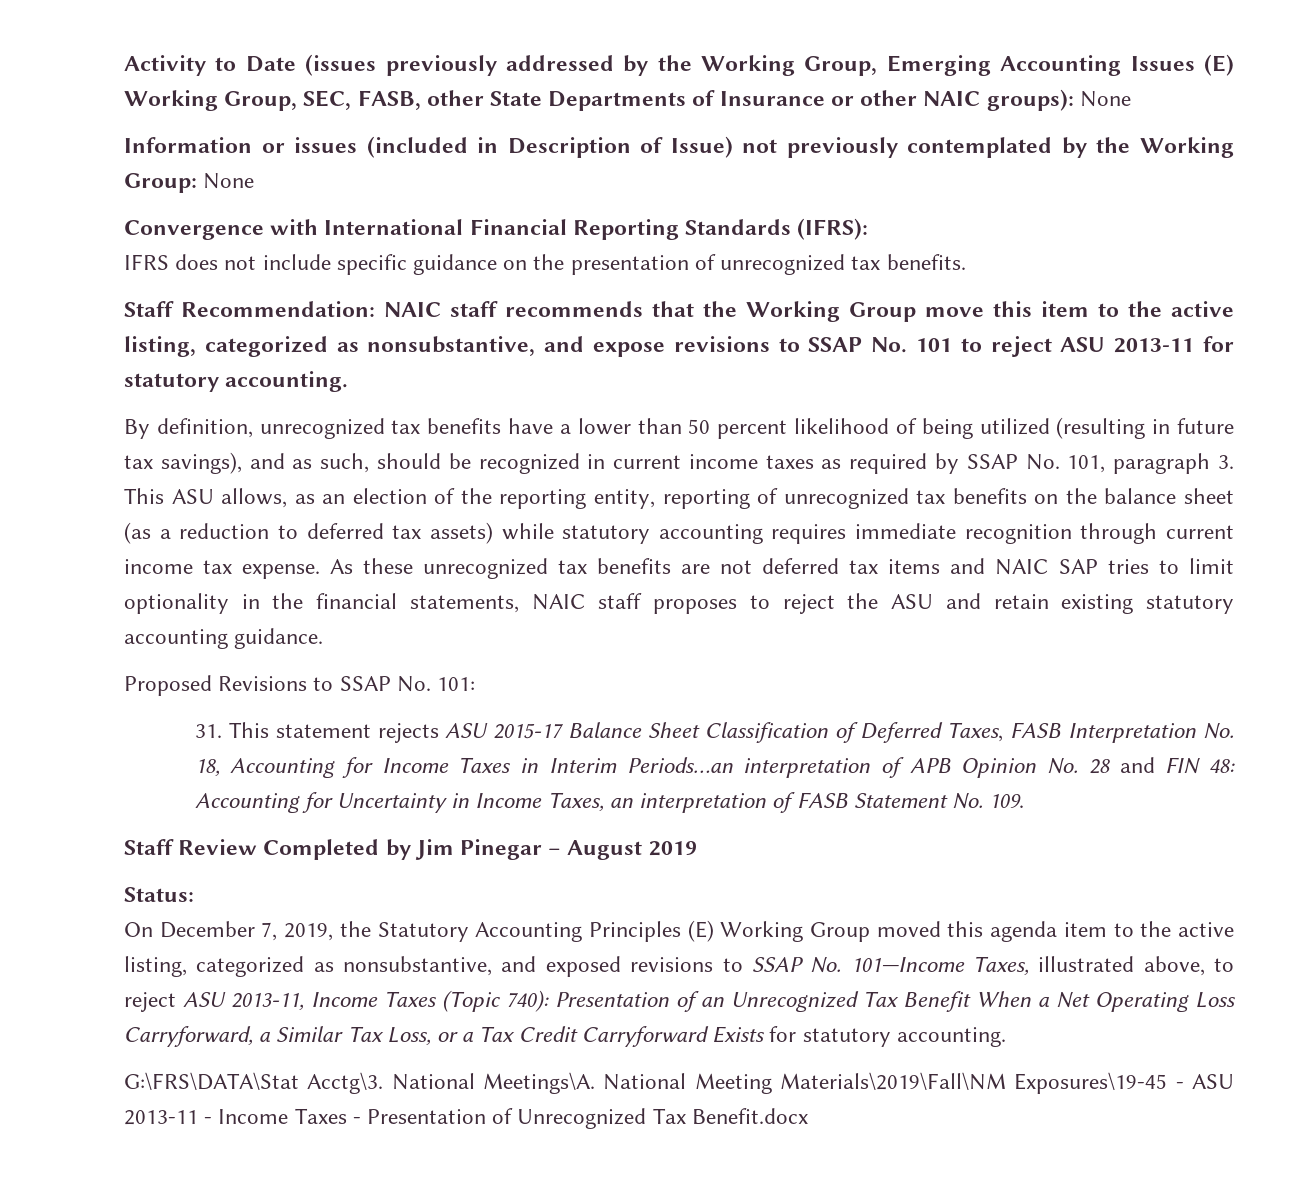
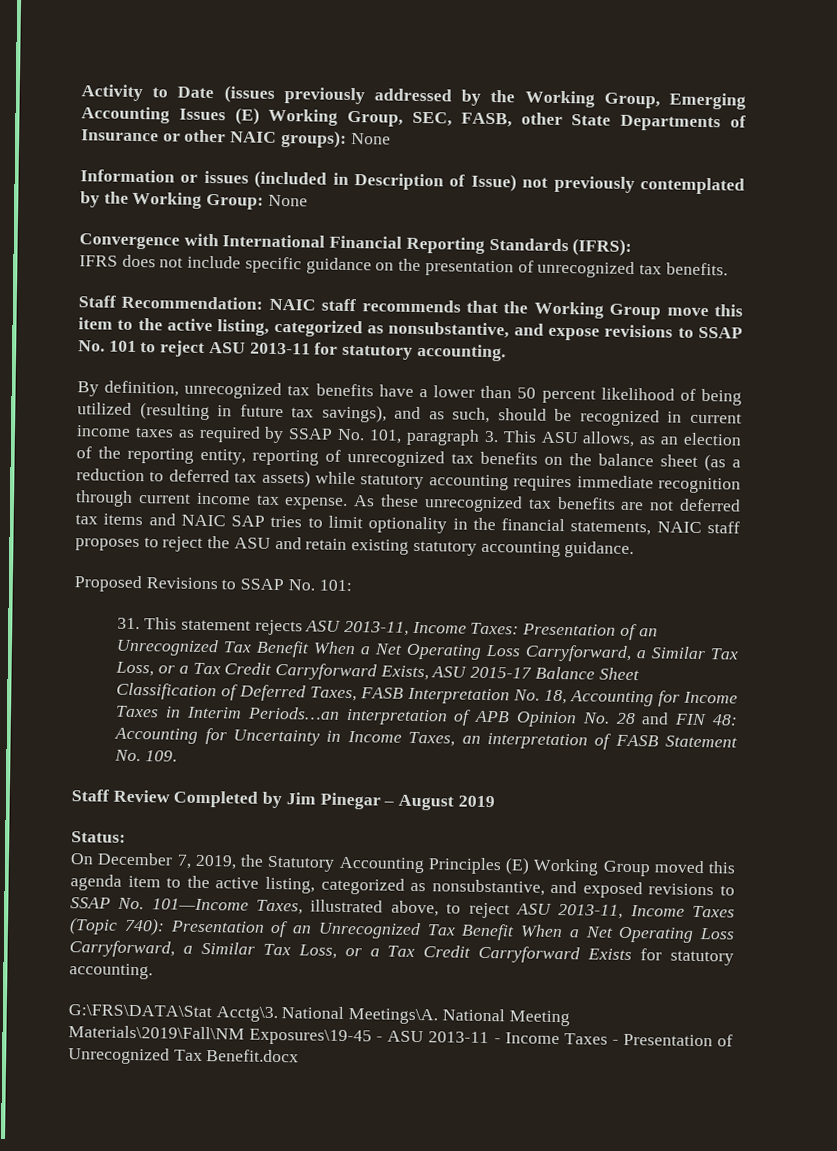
- 31. This statement rejects ASU 2015-17 Balance Sheet Classification of Deferred Taxes, FASB Interpretation No. 18, Accounting for Income Taxes in Interim Periods…an interpretation of APB Opinion No. 28 and FIN 48: Accounting for Uncertainty in Income Taxes, an interpretation of FASB Statement No. 109.
+ 31. This statement rejects ASU 2013-11, Income Taxes: Presentation of an Unrecognized Tax Benefit When a Net Operating Loss Carryforward, a Similar Tax Loss, or a Tax Credit Carryforward Exists, ASU 2015-17 Balance Sheet Classification of Deferred Taxes, FASB Interpretation No. 18, Accounting for Income Taxes in Interim Periods…an interpretation of APB Opinion No. 28 and FIN 48: Accounting for Uncertainty in Income Taxes, an interpretation of FASB Statement No. 109.

